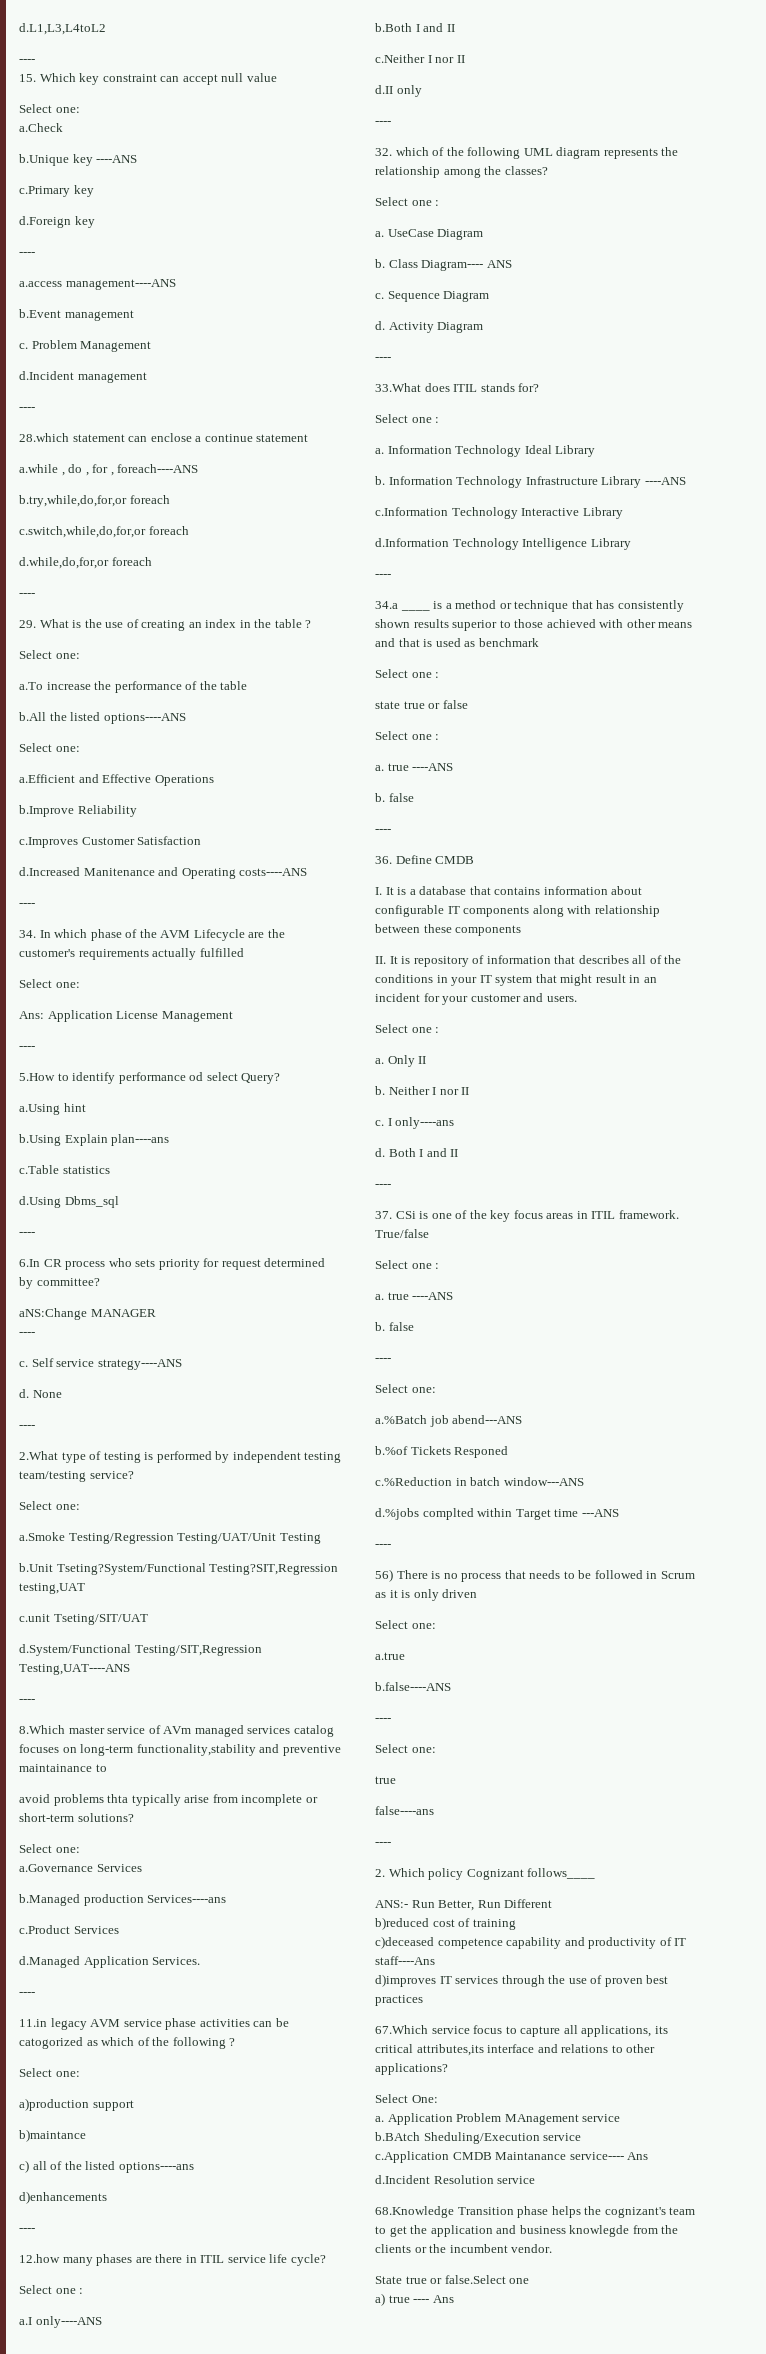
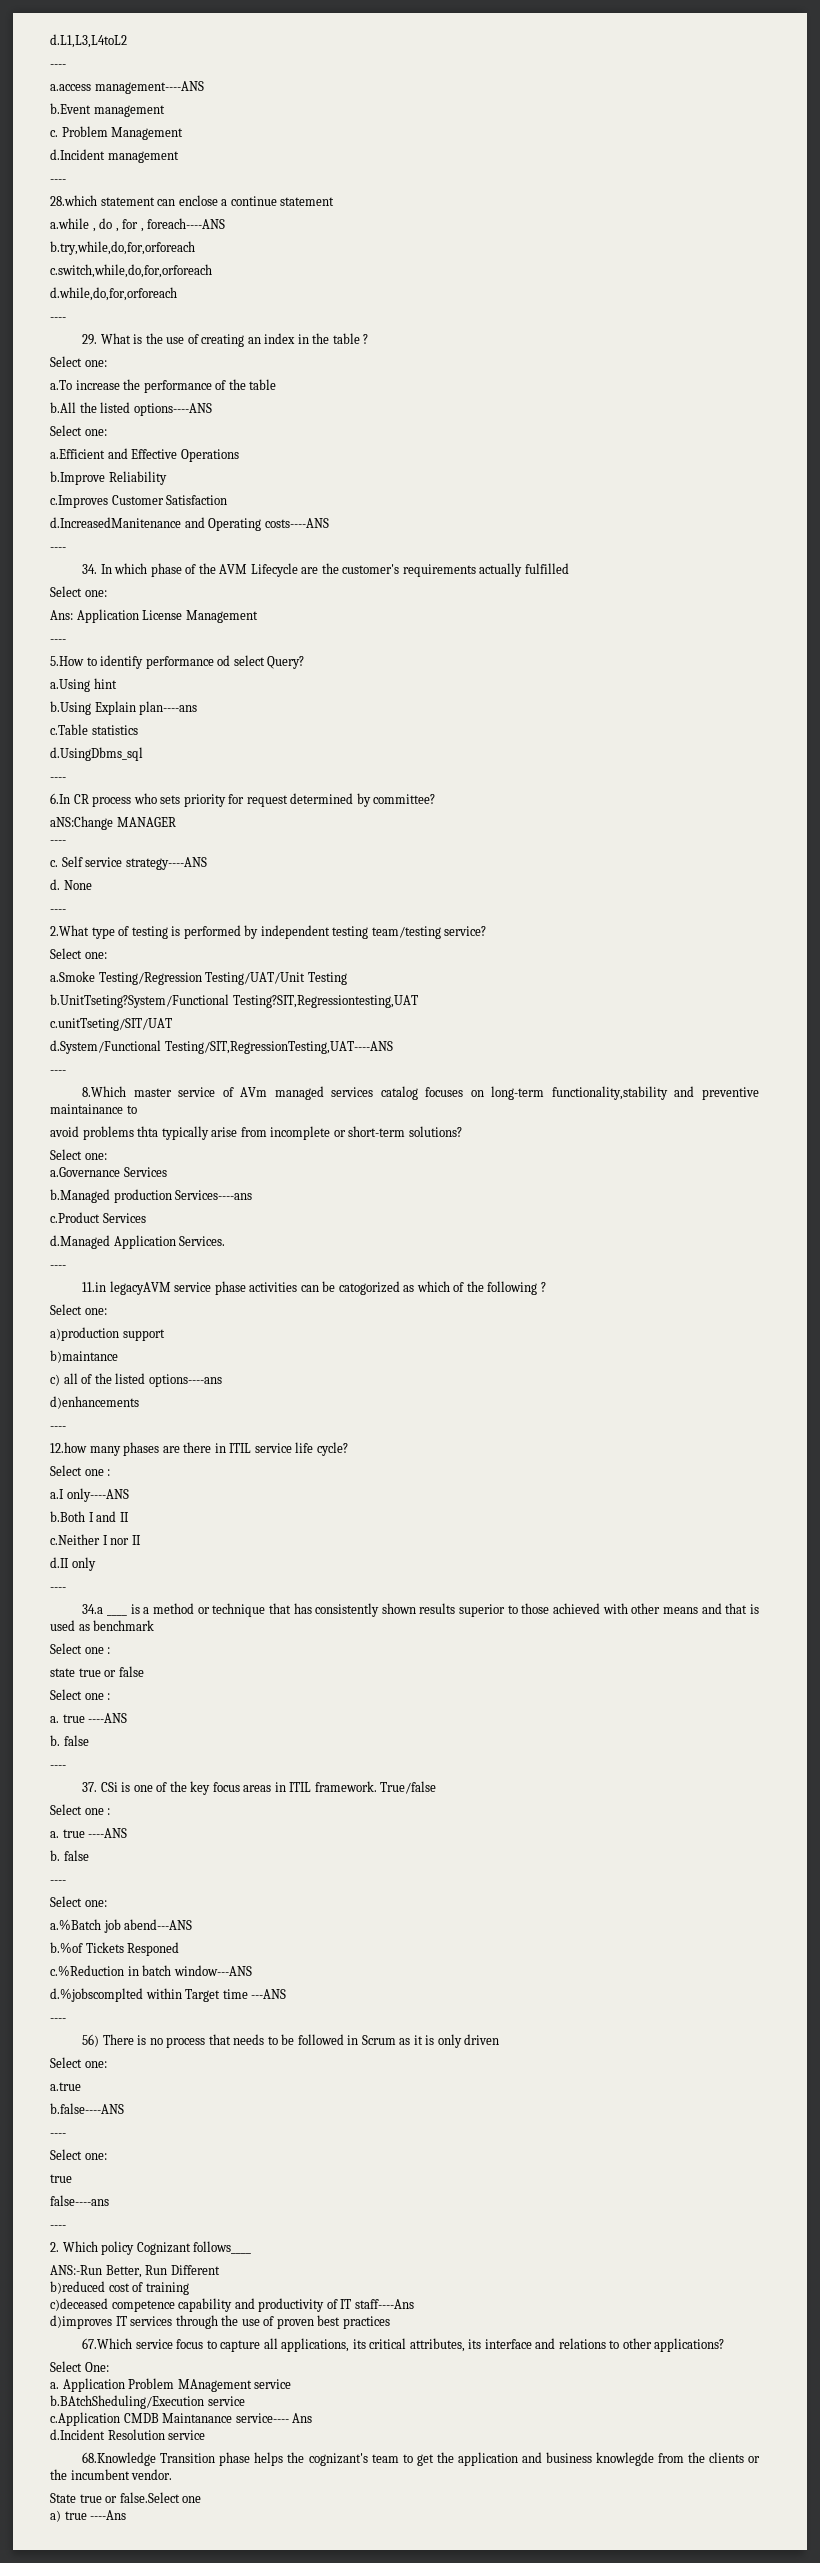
- 15. Which key constraint can accept null value
- Select one:
- a.Check
- b.Unique key ----ANS
- c.Primary key
- d.Foreign key
- ----
- b.try,while,do,for,or foreach
- c.switch,while,do,for,or foreach
- d.while,do,for,or foreach
+ b.try,while,do,for,orforeach
+ c.switch,while,do,for,orforeach
+ d.while,do,for,orforeach
- d.Increased Manitenance and Operating costs----ANS
+ d.IncreasedManitenance and Operating costs----ANS
- d.Using Dbms_sql
+ d.UsingDbms_sql
- b.Unit Tseting?System/Functional Testing?SIT,Regression testing,UAT
- c.unit Tseting/SIT/UAT
+ b.UnitTseting?System/Functional Testing?SIT,Regressiontesting,UAT
+ c.unitTseting/SIT/UAT
- d.System/Functional Testing/SIT,Regression Testing,UAT----ANS
+ d.System/Functional Testing/SIT,RegressionTesting,UAT----ANS
- 11.in legacy AVM service phase activities can be catogorized as which of the following ?
+ 11.in legacyAVM service phase activities can be catogorized as which of the following ?
- 32. which of the following UML diagram represents the relationship among the classes?
- Select one :
- a. UseCase Diagram
- b. Class Diagram---- ANS
- c. Sequence Diagram
- d. Activity Diagram
- ----
- 33.What does ITIL stands for?
- Select one :
- a. Information Technology Ideal Library
- b. Information Technology Infrastructure Library ----ANS
- c.Information Technology Interactive Library
- d.Information Technology Intelligence Library
- ----
- 36. Define CMDB
- I. It is a database that contains information about configurable IT components along with relationship between these components
- II. It is repository of information that describes all of the conditions in your IT system that might result in an incident for your customer and users.
- Select one :
- a. Only II
- b. Neither I nor II
- c. I only----ans
- d. Both I and II
- ----
- d.%jobs complted within Target time ---ANS
+ d.%jobscomplted within Target time ---ANS
- ANS:- Run Better, Run Different
+ ANS:-Run Better, Run Different
- 67.Which service focus to capture all applications, its critical attributes,its interface and relations to other applications?
+ 67.Which service focus to capture all applications, its critical attributes, its interface and relations to other applications?
- b.BAtch Sheduling/Execution service
+ b.BAtchSheduling/Execution service
- a) true ---- Ans
+ a) true ----Ans

